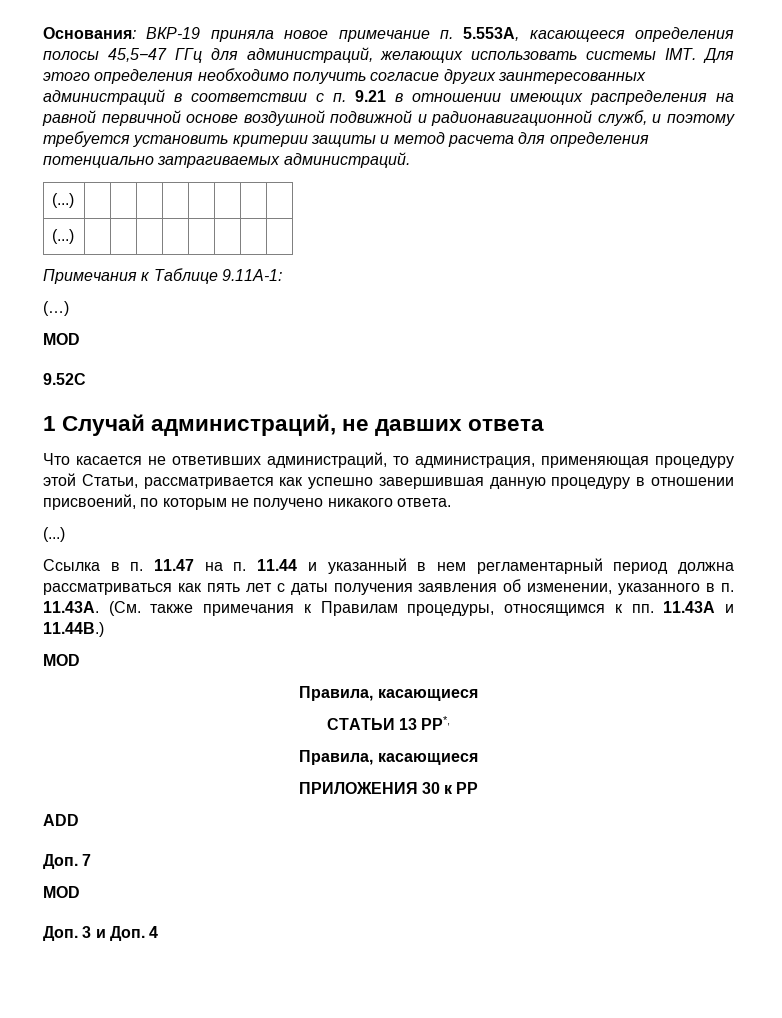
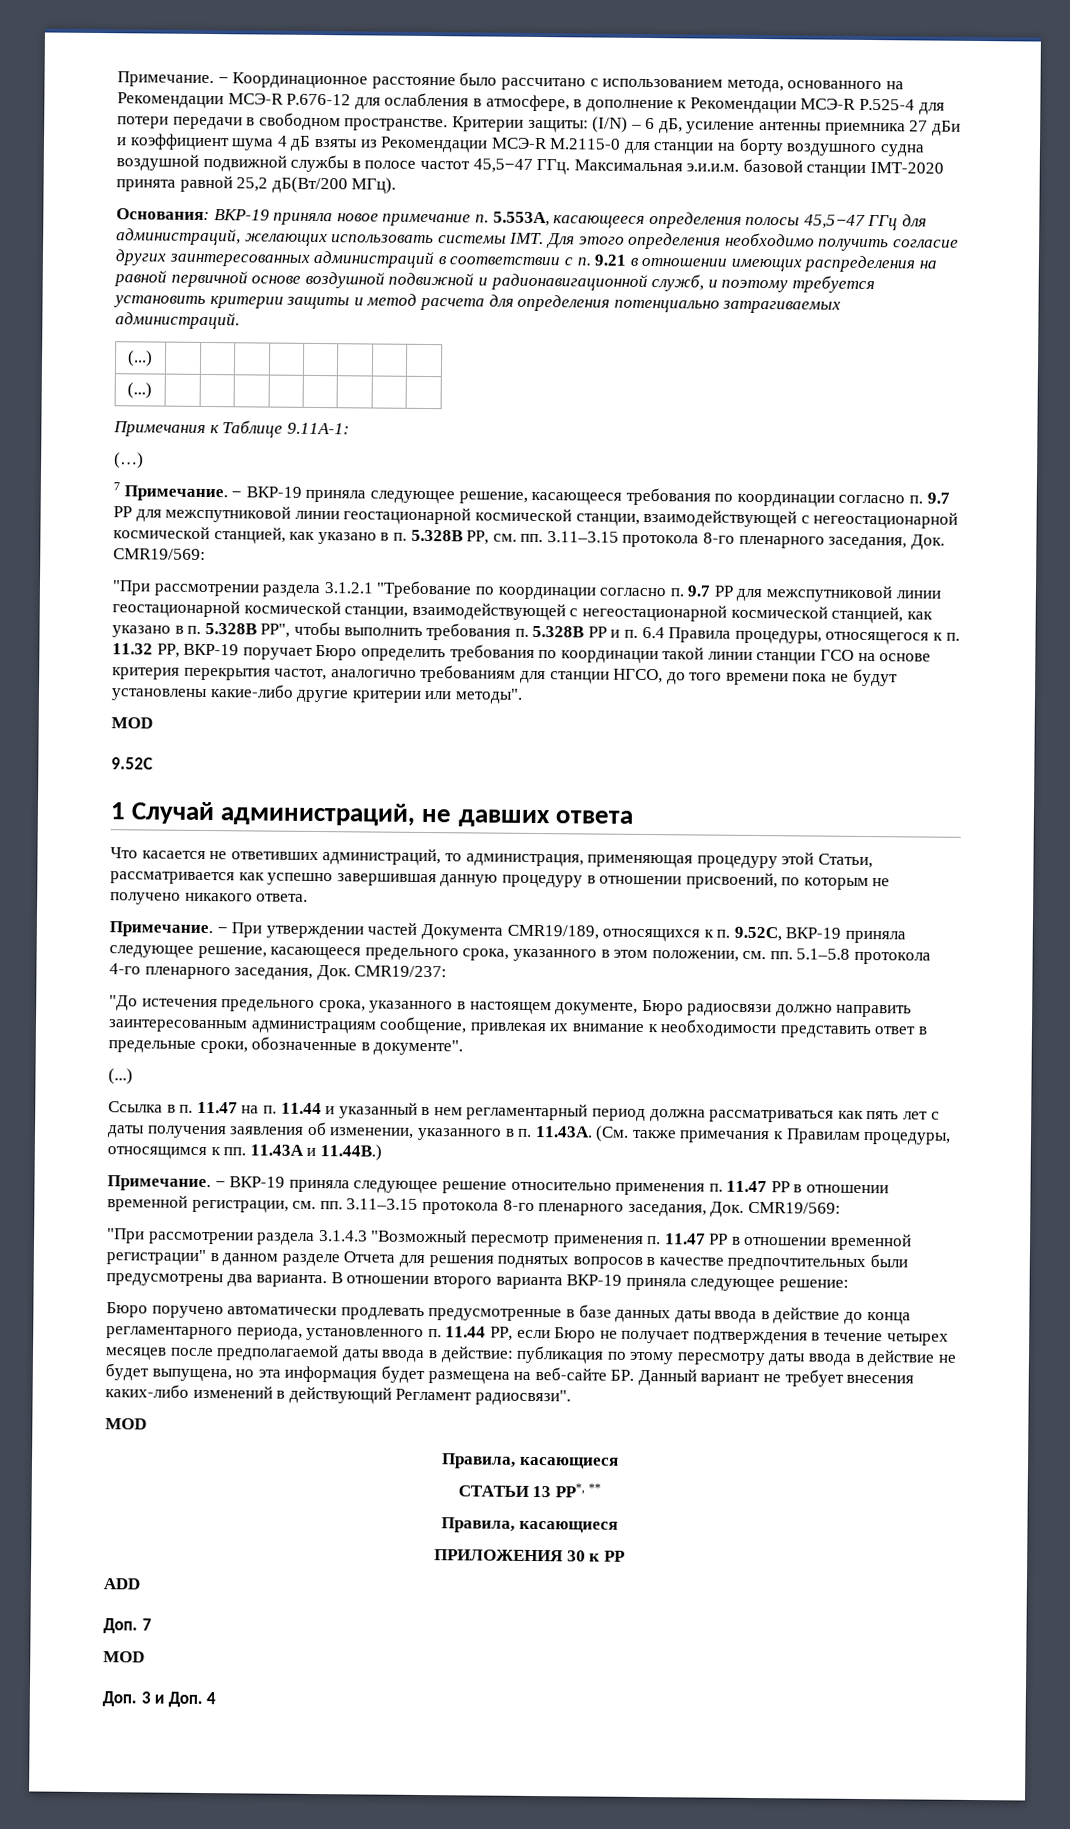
+ Примечание. − Координационное расстояние было рассчитано с использованием метода, основанного на Рекомендации МСЭ-R P.676-12 для ослабления в атмосфере, в дополнение к Рекомендации МСЭ-R P.525-4 для потери передачи в свободном пространстве. Критерии защиты: (I/N) – 6 дБ, усиление антенны приемника 27 дБи и коэффициент шума 4 дБ взяты из Рекомендации МСЭ-R M.2115-0 для станции на борту воздушного судна воздушной подвижной службы в полосе частот 45,5−47 ГГц. Максимальная э.и.и.м. базовой станции IMT-2020 принята равной 25,2 дБ(Вт/200 МГц).
+ 7 Примечание. − ВКР-19 приняла следующее решение, касающееся требования по координации согласно п. 9.7 РР для межспутниковой линии геостационарной космической станции, взаимодействующей с негеостационарной космической станцией, как указано в п. 5.328В РР, см. пп. 3.11–3.15 протокола 8-го пленарного заседания, Док. CMR19/569:
+ "При рассмотрении раздела 3.1.2.1 "Требование по координации согласно п. 9.7 РР для межспутниковой линии геостационарной космической станции, взаимодействующей с негеостационарной космической станцией, как указано в п. 5.328В РР", чтобы выполнить требования п. 5.328B РР и п. 6.4 Правила процедуры, относящегося к п. 11.32 РР, ВКР-19 поручает Бюро определить требования по координации такой линии станции ГСО на основе критерия перекрытия частот, аналогично требованиям для станции НГСО, до того времени пока не будут установлены какие-либо другие критерии или методы".
+ Примечание. − При утверждении частей Документа CMR19/189, относящихся к п. 9.52C, ВКР-19 приняла следующее решение, касающееся предельного срока, указанного в этом положении, см. пп. 5.1–5.8 протокола 4-го пленарного заседания, Док. CMR19/237:
+ "До истечения предельного срока, указанного в настоящем документе, Бюро радиосвязи должно направить заинтересованным администрациям сообщение, привлекая их внимание к необходимости представить ответ в предельные сроки, обозначенные в документе".
+ Примечание. − ВКР-19 приняла следующее решение относительно применения п. 11.47 РР в отношении временной регистрации, см. пп. 3.11–3.15 протокола 8-го пленарного заседания, Док. CMR19/569:
+ "При рассмотрении раздела 3.1.4.3 "Возможный пересмотр применения п. 11.47 РР в отношении временной регистрации" в данном разделе Отчета для решения поднятых вопросов в качестве предпочтительных были предусмотрены два варианта. В отношении второго варианта ВКР-19 приняла следующее решение:
+ Бюро поручено автоматически продлевать предусмотренные в базе данных даты ввода в действие до конца регламентарного периода, установленного п. 11.44 РР, если Бюро не получает подтверждения в течение четырех месяцев после предполагаемой даты ввода в действие: публикация по этому пересмотру даты ввода в действие не будет выпущена, но эта информация будет размещена на веб-сайте БР. Данный вариант не требует внесения каких-либо изменений в действующий Регламент радиосвязи".
- СТАТЬИ 13 РР*,
+ СТАТЬИ 13 РР*, **

